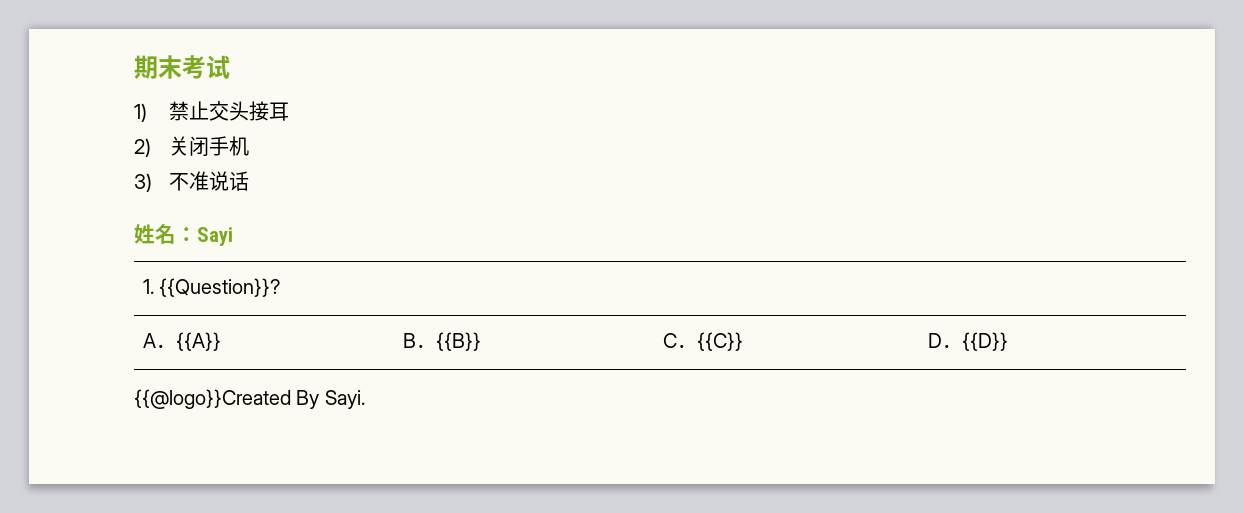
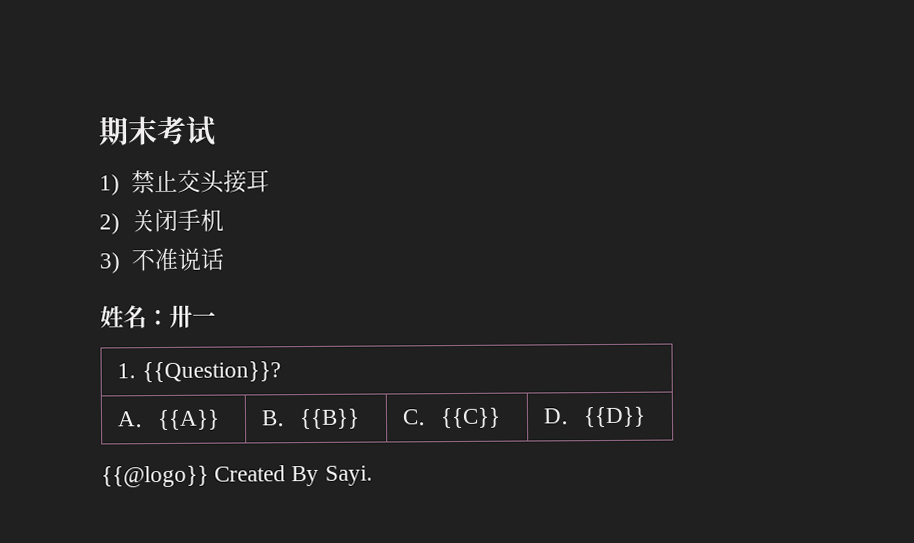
- 姓名：Sayi
+ 姓名：卅一
- {{@logo}}Created By Sayi.
+ {{@logo}} Created By Sayi.

